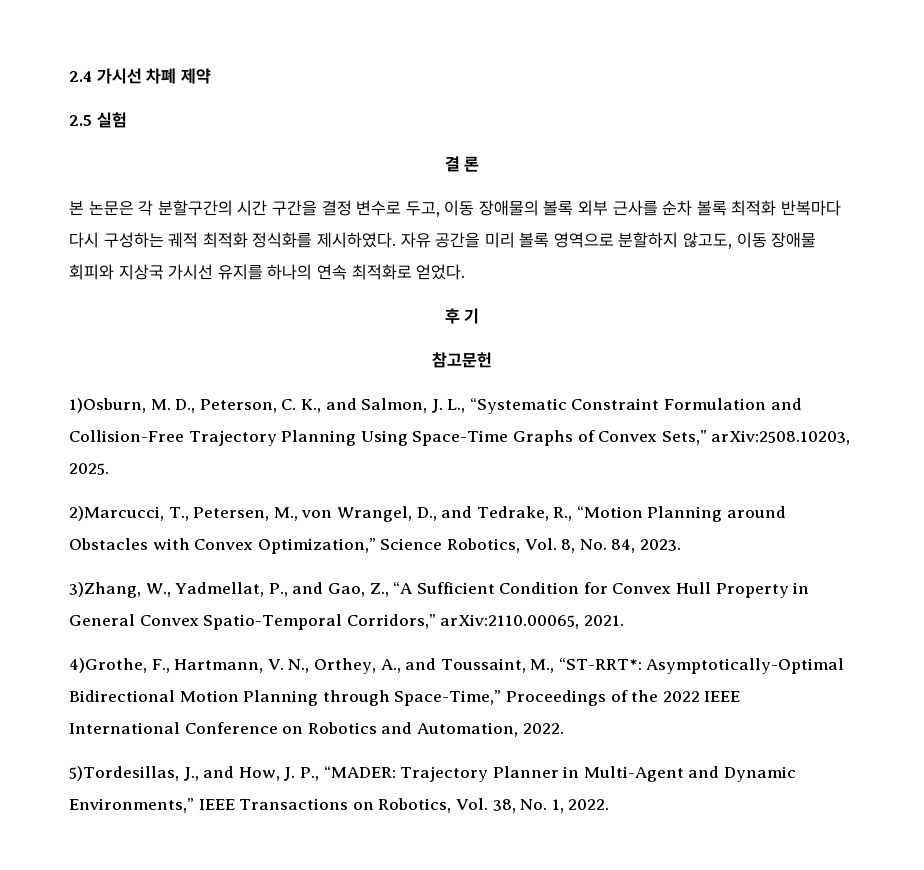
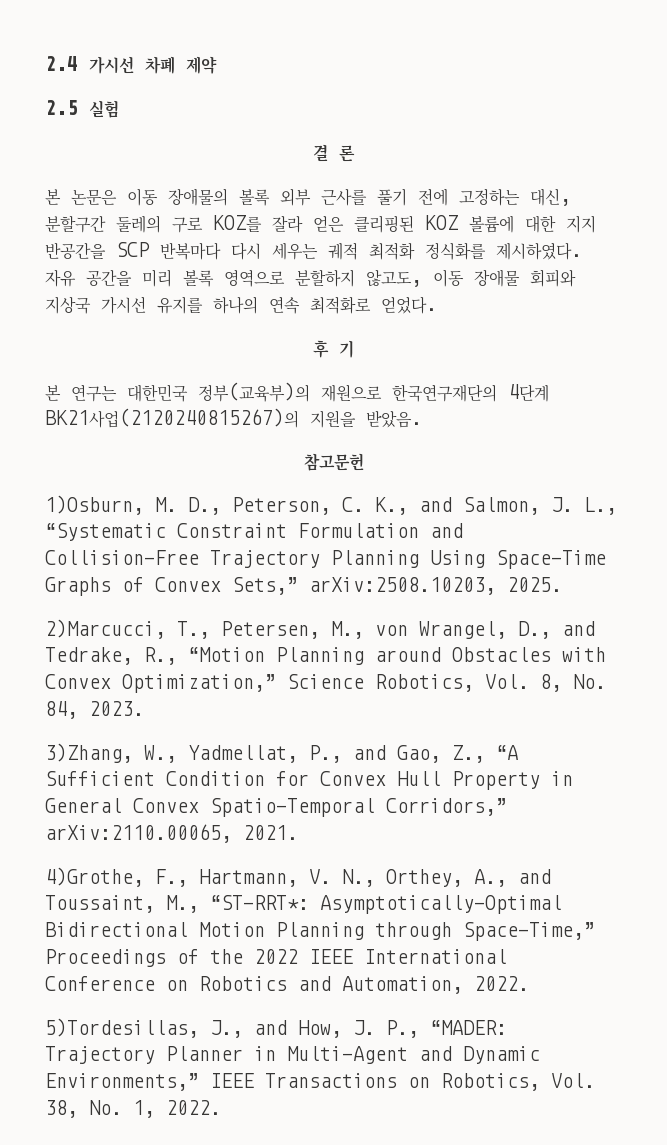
- 본 논문은 각 분할구간의 시간 구간을 결정 변수로 두고, 이동 장애물의 볼록 외부 근사를 순차 볼록 최적화 반복마다 다시 구성하는 궤적 최적화 정식화를 제시하였다.
+ 본 논문은 이동 장애물의 볼록 외부 근사를 풀기 전에 고정하는 대신, 분할구간 둘레의 구로 KOZ를 잘라 얻은 클리핑된 KOZ 볼륨에 대한 지지 반공간을 SCP 반복마다 다시 세우는 궤적 최적화 정식화를 제시하였다.
+ 본 연구는 대한민국 정부(교육부)의 재원으로 한국연구재단의 4단계 BK21사업(2120240815267)의 지원을 받았음.

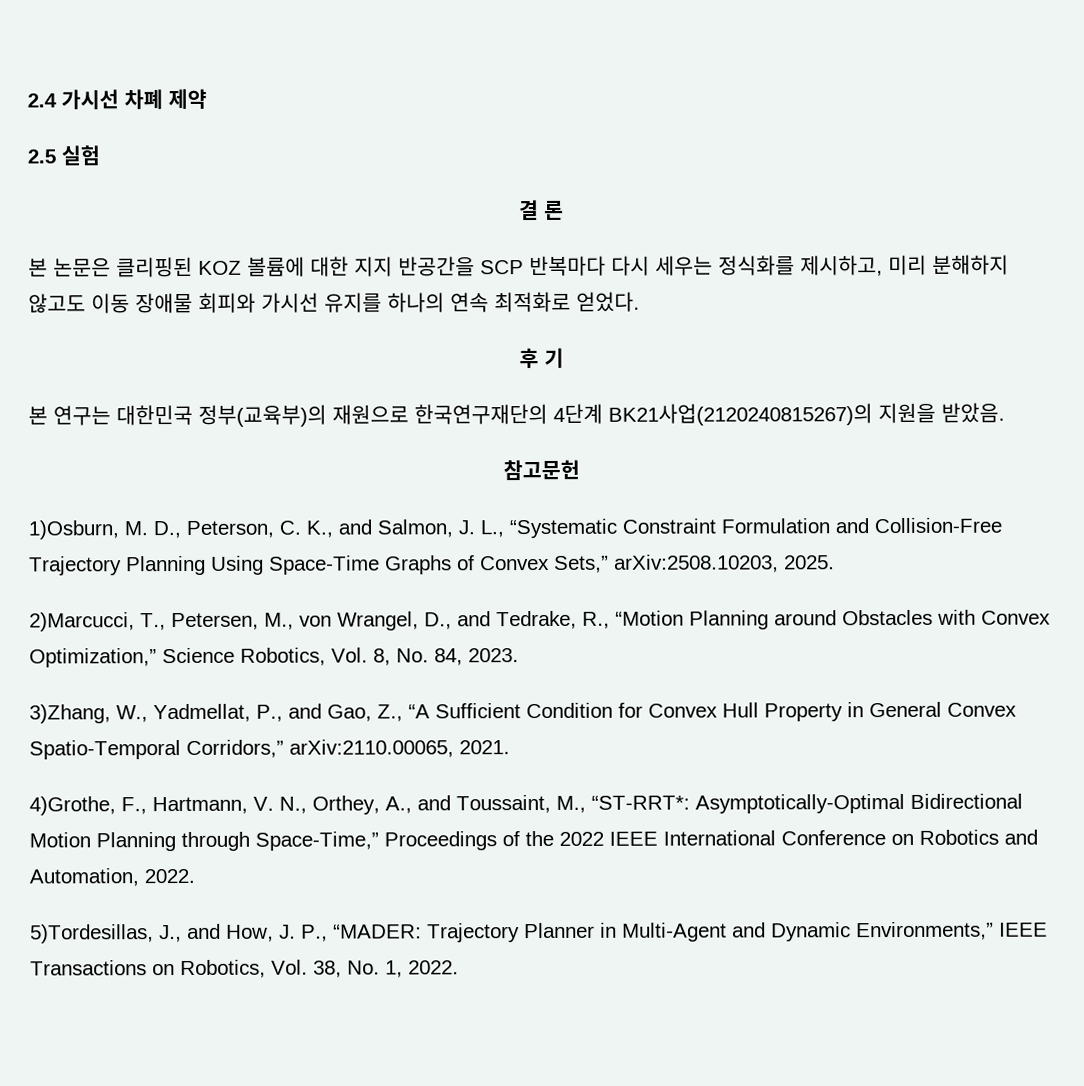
- 본 논문은 이동 장애물의 볼록 외부 근사를 풀기 전에 고정하는 대신, 분할구간 둘레의 구로 KOZ를 잘라 얻은 클리핑된 KOZ 볼륨에 대한 지지 반공간을 SCP 반복마다 다시 세우는 궤적 최적화 정식화를 제시하였다. 자유 공간을 미리 볼록 영역으로 분할하지 않고도, 이동 장애물 회피와 지상국 가시선 유지를 하나의 연속 최적화로 얻었다.
+ 본 논문은 클리핑된 KOZ 볼륨에 대한 지지 반공간을 SCP 반복마다 다시 세우는 정식화를 제시하고, 미리 분해하지 않고도 이동 장애물 회피와 가시선 유지를 하나의 연속 최적화로 얻었다.

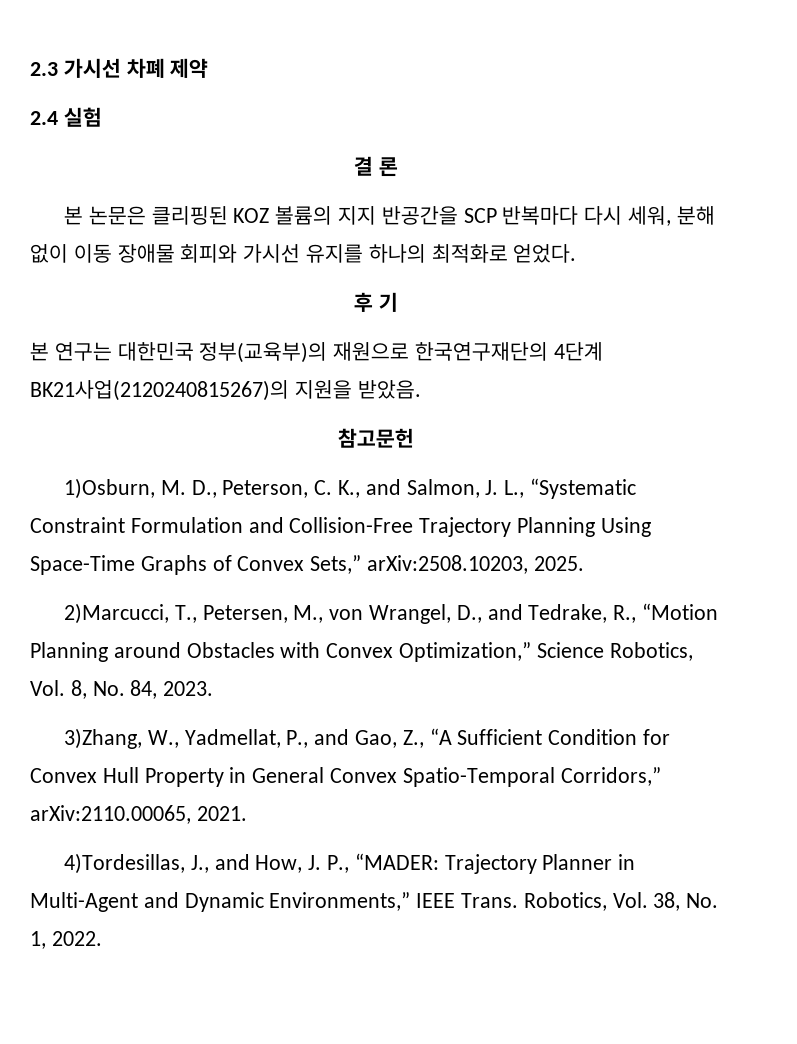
- 2.4 가시선 차폐 제약
+ 2.3 가시선 차폐 제약
- 2.5 실험
+ 2.4 실험
- 본 논문은 클리핑된 KOZ 볼륨에 대한 지지 반공간을 SCP 반복마다 다시 세우는 정식화를 제시하고, 미리 분해하지 않고도 이동 장애물 회피와 가시선 유지를 하나의 연속 최적화로 얻었다.
+ 본 논문은 클리핑된 KOZ 볼륨의 지지 반공간을 SCP 반복마다 다시 세워, 분해 없이 이동 장애물 회피와 가시선 유지를 하나의 최적화로 얻었다.
- 4)Grothe, F., Hartmann, V. N., Orthey, A., and Toussaint, M., “ST-RRT*: Asymptotically-Optimal Bidirectional Motion Planning through Space-Time,” Proceedings of the 2022 IEEE International Conference on Robotics and Automation, 2022.
- 5)Tordesillas, J., and How, J. P., “MADER: Trajectory Planner in Multi-Agent and Dynamic Environments,” IEEE Transactions on Robotics, Vol. 38, No. 1, 2022.
+ 4)Tordesillas, J., and How, J. P., “MADER: Trajectory Planner in Multi-Agent and Dynamic Environments,” IEEE Trans. Robotics, Vol. 38, No. 1, 2022.

